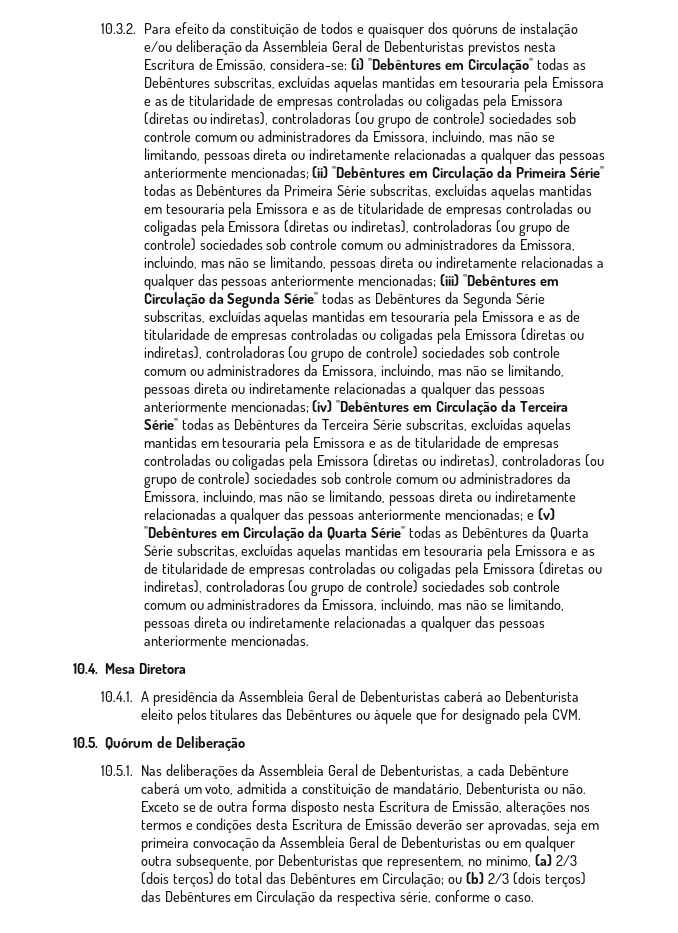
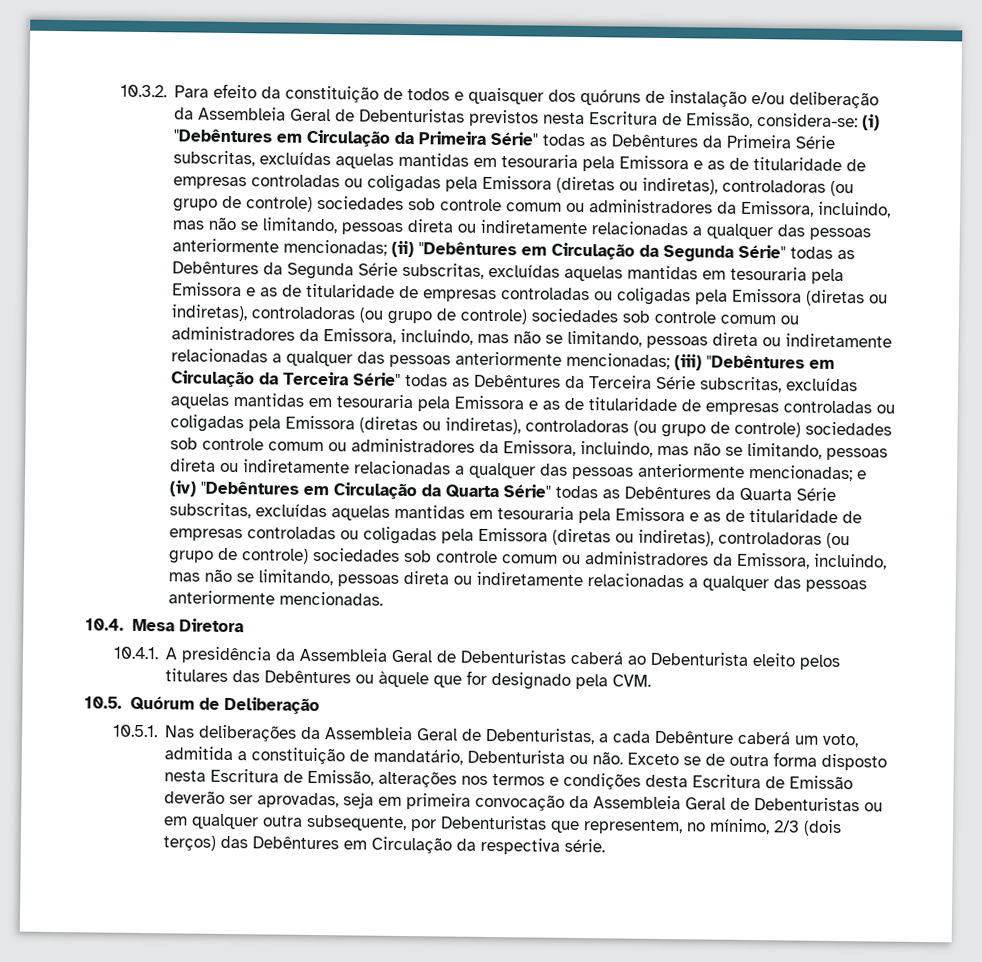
- (i) "Debêntures em Circulação" todas as Debêntures subscritas, excluídas aquelas mantidas em tesouraria pela Emissora e as de titularidade de empresas controladas ou coligadas pela Emissora (diretas ou indiretas), controladoras (ou grupo de controle) sociedades sob controle comum ou administradores da Emissora, incluindo, mas não se limitando, pessoas direta ou indiretamente relacionadas a qualquer das pessoas anteriormente mencionadas; (ii) "Debêntures em Circulação da Primeira Série" todas as Debêntures da Primeira Série subscritas, excluídas aquelas mantidas em tesouraria pela Emissora e as de titularidade de empresas controladas ou coligadas pela Emissora (diretas ou indiretas), controladoras (ou grupo de controle) sociedades sob controle comum ou administradores da Emissora, incluindo, mas não se limitando, pessoas direta ou indiretamente relacionadas a qualquer das pessoas anteriormente mencionadas;
+ (i) "Debêntures em Circulação da Primeira Série" todas as Debêntures da Primeira Série subscritas, excluídas aquelas mantidas em tesouraria pela Emissora e as de titularidade de empresas controladas ou coligadas pela Emissora (diretas ou indiretas), controladoras (ou grupo de controle) sociedades sob controle comum ou administradores da Emissora, incluindo, mas não se limitando, pessoas direta ou indiretamente relacionadas a qualquer das pessoas anteriormente mencionadas;
- (iii) "Debêntures em Circulação da Segunda Série" todas as Debêntures da Segunda Série subscritas, excluídas aquelas mantidas em tesouraria pela Emissora e as de titularidade de empresas controladas ou coligadas pela Emissora (diretas ou indiretas), controladoras (ou grupo de controle) sociedades sob controle comum ou administradores da Emissora, incluindo, mas não se limitando, pessoas direta ou indiretamente relacionadas a qualquer das pessoas anteriormente mencionadas;
+ (ii) "Debêntures em Circulação da Segunda Série" todas as Debêntures da Segunda Série subscritas, excluídas aquelas mantidas em tesouraria pela Emissora e as de titularidade de empresas controladas ou coligadas pela Emissora (diretas ou indiretas), controladoras (ou grupo de controle) sociedades sob controle comum ou administradores da Emissora, incluindo, mas não se limitando, pessoas direta ou indiretamente relacionadas a qualquer das pessoas anteriormente mencionadas;
- (iv) "Debêntures em Circulação da Terceira Série" todas as Debêntures da Terceira Série subscritas, excluídas aquelas mantidas em tesouraria pela Emissora e as de titularidade de empresas controladas ou coligadas pela Emissora (diretas ou indiretas), controladoras (ou grupo de controle) sociedades sob controle comum ou administradores da Emissora, incluindo, mas não se limitando, pessoas direta ou indiretamente relacionadas a qualquer das pessoas anteriormente mencionadas;
+ (iii) "Debêntures em Circulação da Terceira Série" todas as Debêntures da Terceira Série subscritas, excluídas aquelas mantidas em tesouraria pela Emissora e as de titularidade de empresas controladas ou coligadas pela Emissora (diretas ou indiretas), controladoras (ou grupo de controle) sociedades sob controle comum ou administradores da Emissora, incluindo, mas não se limitando, pessoas direta ou indiretamente relacionadas a qualquer das pessoas anteriormente mencionadas;
- e (v) "Debêntures em Circulação da Quarta Série" todas as Debêntures da Quarta Série subscritas, excluídas aquelas mantidas em tesouraria pela Emissora e as de titularidade de empresas controladas ou coligadas pela Emissora (diretas ou indiretas), controladoras (ou grupo de controle) sociedades sob controle comum ou administradores da Emissora, incluindo, mas não se limitando, pessoas direta ou indiretamente relacionadas a qualquer das pessoas anteriormente mencionadas.
+ e (iv) "Debêntures em Circulação da Quarta Série" todas as Debêntures da Quarta Série subscritas, excluídas aquelas mantidas em tesouraria pela Emissora e as de titularidade de empresas controladas ou coligadas pela Emissora (diretas ou indiretas), controladoras (ou grupo de controle) sociedades sob controle comum ou administradores da Emissora, incluindo, mas não se limitando, pessoas direta ou indiretamente relacionadas a qualquer das pessoas anteriormente mencionadas.
- Exceto se de outra forma disposto nesta Escritura de Emissão, alterações nos termos e condições desta Escritura de Emissão deverão ser aprovadas, seja em primeira convocação da Assembleia Geral de Debenturistas ou em qualquer outra subsequente, por Debenturistas que representem, no mínimo, (a) 2/3 (dois terços) do total das Debêntures em Circulação; ou (b) 2/3 (dois terços) das Debêntures em Circulação da respectiva série, conforme o caso.
+ Exceto se de outra forma disposto nesta Escritura de Emissão, alterações nos termos e condições desta Escritura de Emissão deverão ser aprovadas, seja em primeira convocação da Assembleia Geral de Debenturistas ou em qualquer outra subsequente, por Debenturistas que representem, no mínimo, 2/3 (dois terços) das Debêntures em Circulação da respectiva série.

